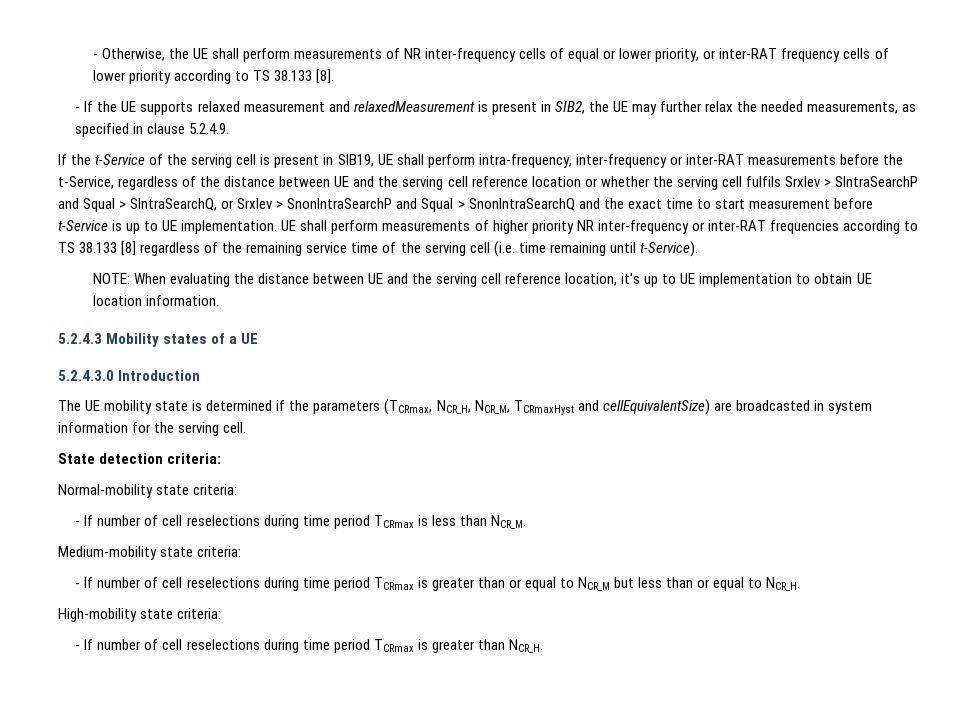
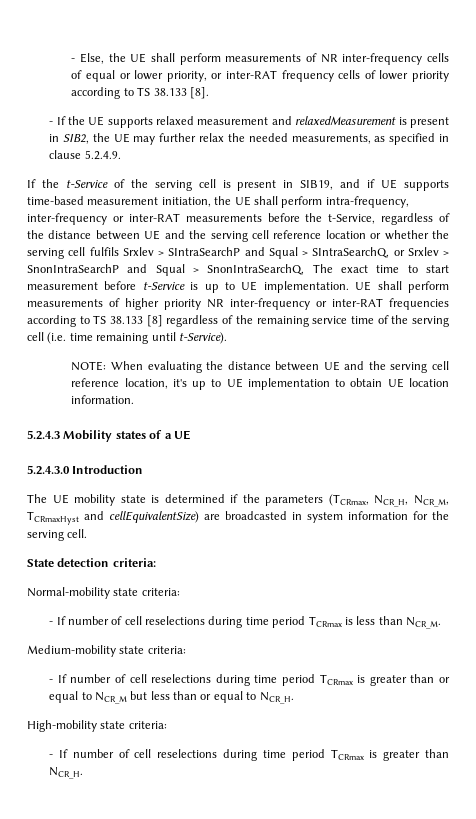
- - Otherwise, the UE shall perform measurements of NR inter-frequency cells of equal or lower priority, or inter-RAT frequency cells of lower priority according to TS 38.133 [8].
+ - Else, the UE shall perform measurements of NR inter-frequency cells of equal or lower priority, or inter-RAT frequency cells of lower priority according to TS 38.133 [8].
- If the t-Service of the serving cell is present in SIB19, UE shall perform intra-frequency, inter-frequency or inter-RAT measurements before the t-Service, regardless of the distance between UE and the serving cell reference location or whether the serving cell fulfils Srxlev > SIntraSearchP and Squal > SIntraSearchQ, or Srxlev > SnonIntraSearchP and Squal > SnonIntraSearchQ and the exact time to start measurement before t-Service is up to UE implementation.
+ If the t-Service of the serving cell is present in SIB19, and if UE supports time-based measurement initiation, the UE shall perform intra-frequency, inter-frequency or inter-RAT measurements before the t-Service, regardless of the distance between UE and the serving cell reference location or whether the serving cell fulfils Srxlev > SIntraSearchP and Squal > SIntraSearchQ, or Srxlev > SnonIntraSearchP and Squal > SnonIntraSearchQ, The exact time to start measurement before t-Service is up to UE implementation.

